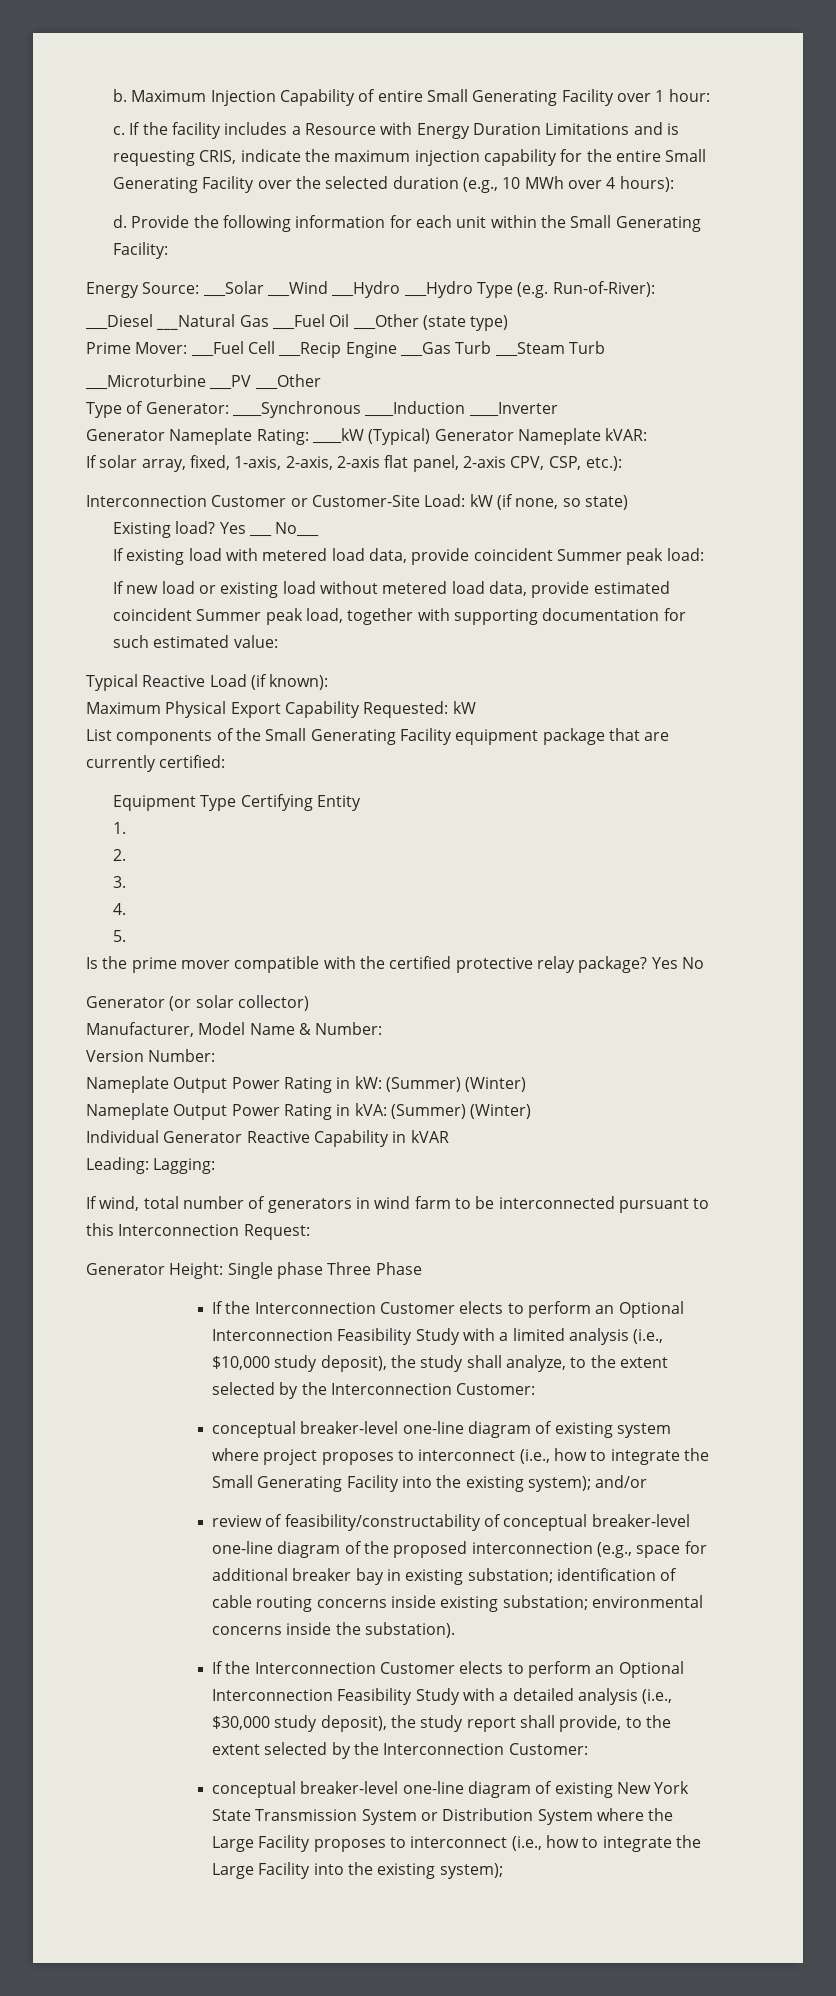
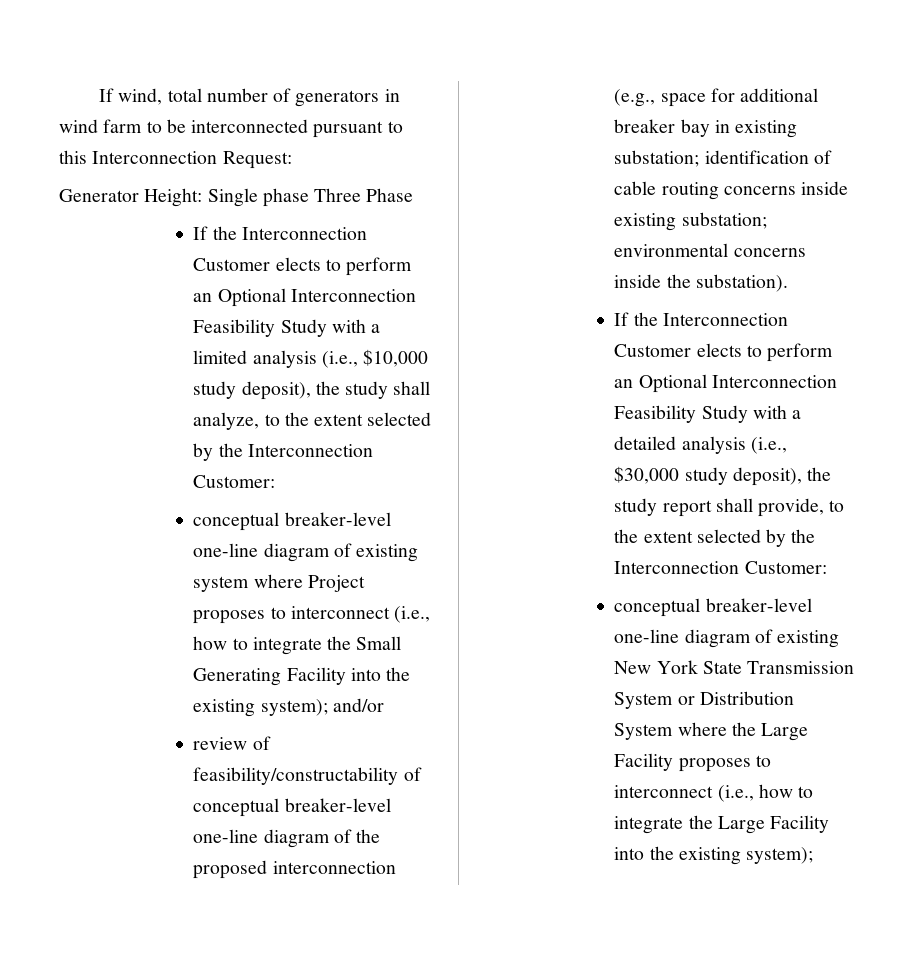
- b. Maximum Injection Capability of entire Small Generating Facility over 1 hour:
- c. If the facility includes a Resource with Energy Duration Limitations and is requesting CRIS, indicate the maximum injection capability for the entire Small Generating Facility over the selected duration (e.g., 10 MWh over 4 hours):
- d. Provide the following information for each unit within the Small Generating Facility:
- Energy Source: ___Solar ___Wind ___Hydro ___Hydro Type (e.g. Run-of-River):
- ___Diesel ___Natural Gas ___Fuel Oil ___Other (state type)
- Prime Mover: ___Fuel Cell ___Recip Engine ___Gas Turb ___Steam Turb
- ___Microturbine ___PV ___Other
- Type of Generator: ____Synchronous ____Induction ____Inverter
- Generator Nameplate Rating: ____kW (Typical) Generator Nameplate kVAR:
- If solar array, fixed, 1-axis, 2-axis, 2-axis flat panel, 2-axis CPV, CSP, etc.):
- Interconnection Customer or Customer-Site Load: kW (if none, so state)
- Existing load? Yes ___ No___
- If existing load with metered load data, provide coincident Summer peak load:
- If new load or existing load without metered load data, provide estimated coincident Summer peak load, together with supporting documentation for such estimated value:
- Typical Reactive Load (if known):
- Maximum Physical Export Capability Requested: kW
- List components of the Small Generating Facility equipment package that are currently certified:
- Equipment Type Certifying Entity
- 1.
- 2.
- 3.
- 4.
- 5.
- Is the prime mover compatible with the certified protective relay package? Yes No
- Generator (or solar collector)
- Manufacturer, Model Name & Number:
- Version Number:
- Nameplate Output Power Rating in kW: (Summer) (Winter)
- Nameplate Output Power Rating in kVA: (Summer) (Winter)
- Individual Generator Reactive Capability in kVAR
- Leading: Lagging:
- conceptual breaker-level one-line diagram of existing system where project proposes to interconnect (i.e., how to integrate the Small Generating Facility into the existing system); and/or
+ conceptual breaker-level one-line diagram of existing system where Project proposes to interconnect (i.e., how to integrate the Small Generating Facility into the existing system); and/or

